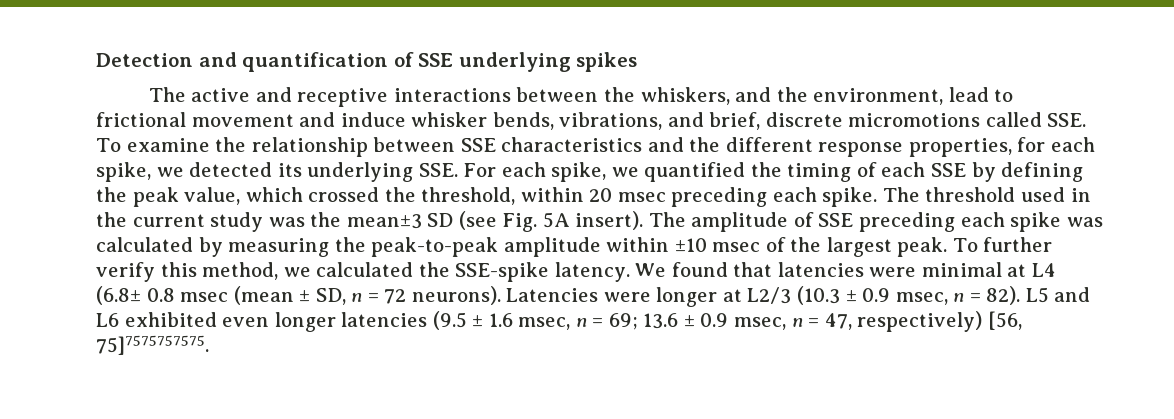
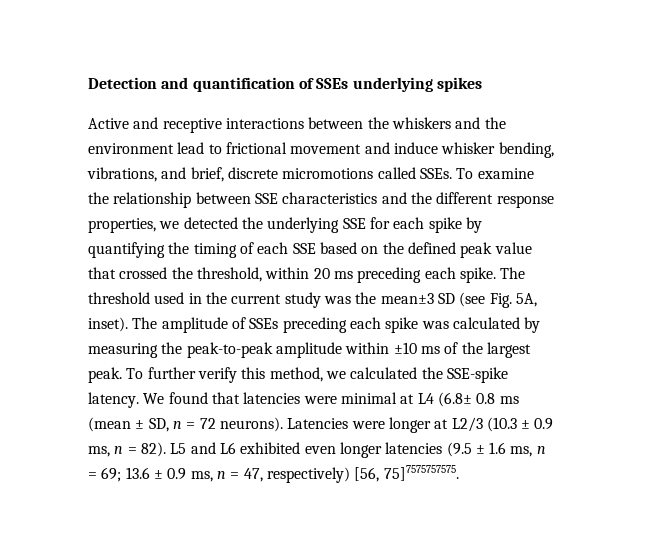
- Detection and quantification of SSE underlying spikes
+ Detection and quantification of SSEs underlying spikes
- The active and receptive interactions between the whiskers, and the environment, lead to frictional movement and induce whisker bends, vibrations, and brief, discrete micromotions called SSE. To examine the relationship between SSE characteristics and the different response properties, for each spike, we detected its underlying SSE. For each spike, we quantified the timing of each SSE by defining the peak value, which crossed the threshold, within 20 msec preceding each spike.
+ Active and receptive interactions between the whiskers and the environment lead to frictional movement and induce whisker bending, vibrations, and brief, discrete micromotions called SSEs. To examine the relationship between SSE characteristics and the different response properties, we detected the underlying SSE for each spike by quantifying the timing of each SSE based on the defined peak value that crossed the threshold, within 20 ms preceding each spike.
- The threshold used in the current study was the mean±3 SD (see Fig. 5A insert).
+ The threshold used in the current study was the mean±3 SD (see Fig. 5A, inset).
- The amplitude of SSE preceding each spike was calculated by measuring the peak-to-peak amplitude within ±10 msec of the largest peak.
+ The amplitude of SSEs preceding each spike was calculated by measuring the peak-to-peak amplitude within ±10 ms of the largest peak.
- We found that latencies were minimal at L4 (6.8± 0.8 msec (mean ± SD, n = 72 neurons).
+ We found that latencies were minimal at L4 (6.8± 0.8 ms (mean ± SD, n = 72 neurons).
- Latencies were longer at L2/3 (10.3 ± 0.9 msec, n = 82).
+ Latencies were longer at L2/3 (10.3 ± 0.9 ms, n = 82).
- L5 and L6 exhibited even longer latencies (9.5 ± 1.6 msec, n = 69; 13.6 ± 0.9 msec, n = 47, respectively) [56, 75]7575757575.
+ L5 and L6 exhibited even longer latencies (9.5 ± 1.6 ms, n = 69; 13.6 ± 0.9 ms, n = 47, respectively) [56, 75]7575757575.

